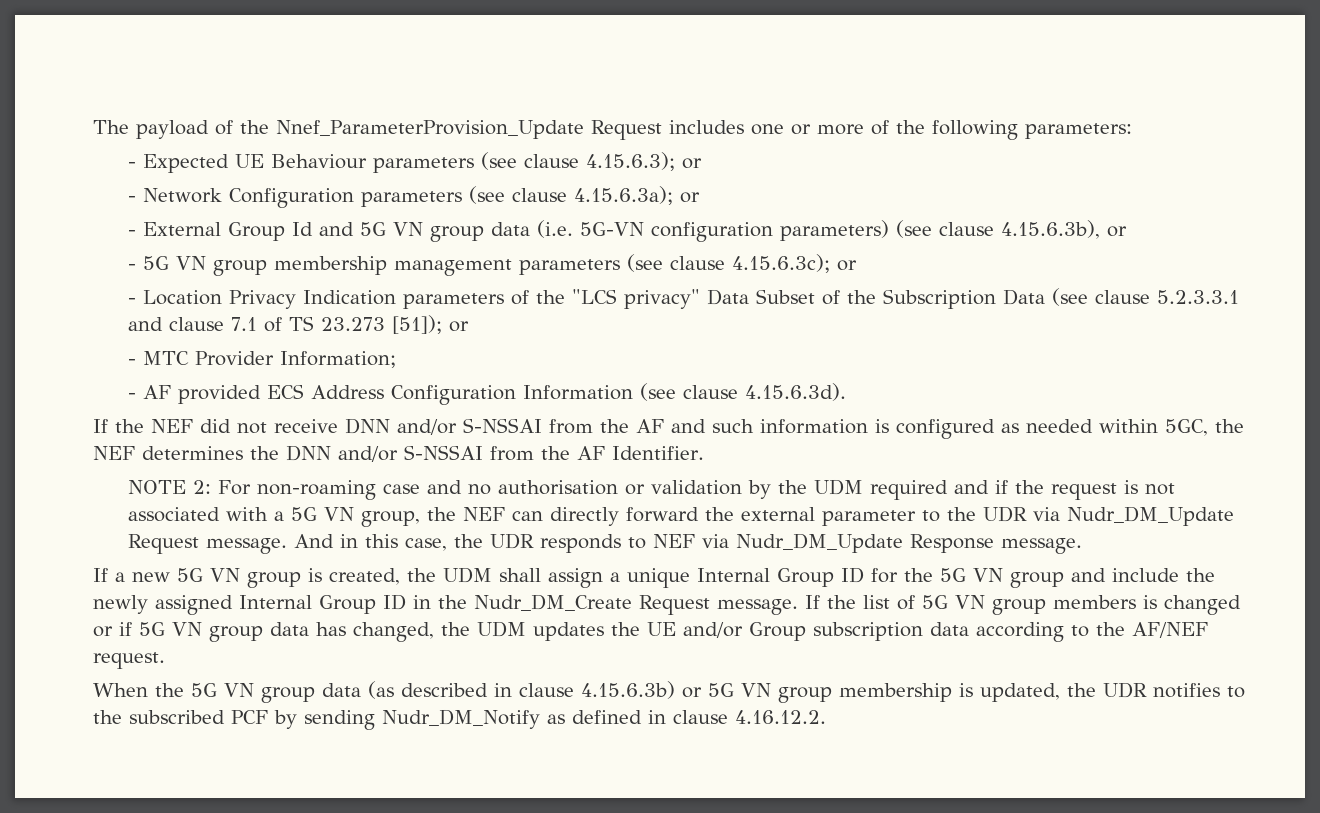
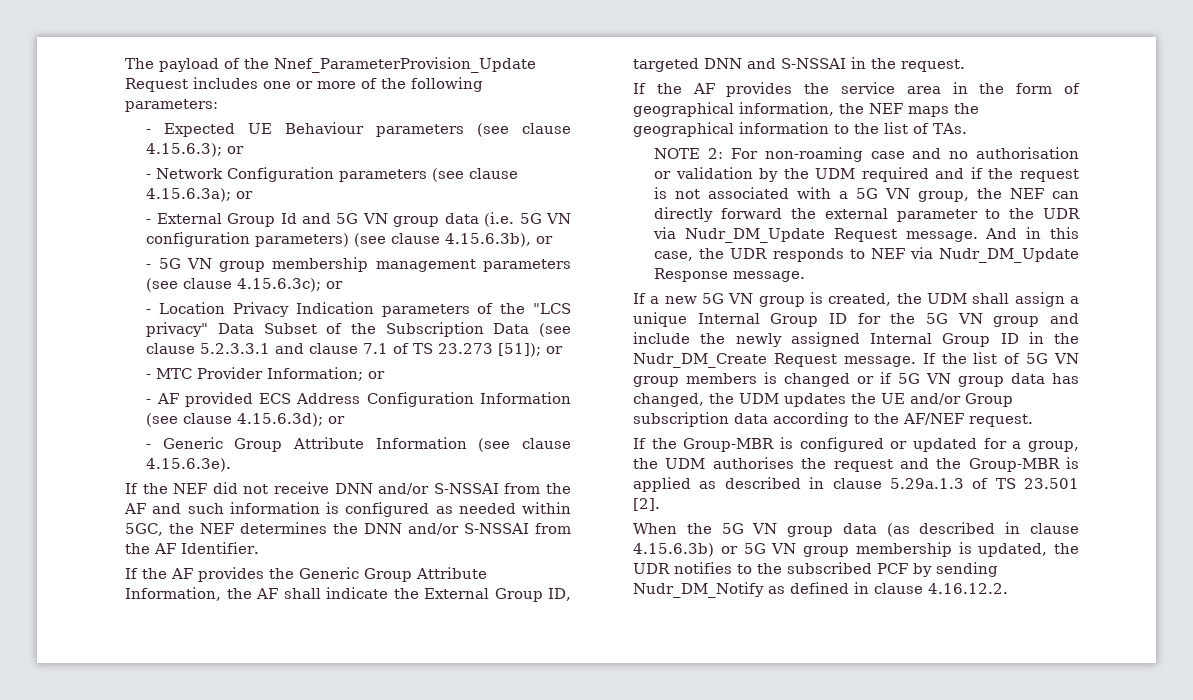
- - External Group Id and 5G VN group data (i.e. 5G-VN configuration parameters) (see clause 4.15.6.3b), or
+ - External Group Id and 5G VN group data (i.e. 5G VN configuration parameters) (see clause 4.15.6.3b), or
- - MTC Provider Information;
+ - MTC Provider Information; or
- - AF provided ECS Address Configuration Information (see clause 4.15.6.3d).
+ - AF provided ECS Address Configuration Information (see clause 4.15.6.3d); or
+ - Generic Group Attribute Information (see clause 4.15.6.3e).
+ If the AF provides the Generic Group Attribute Information, the AF shall indicate the External Group ID, targeted DNN and S-NSSAI in the request.
+ If the AF provides the service area in the form of geographical information, the NEF maps the geographical information to the list of TAs.
+ If the Group-MBR is configured or updated for a group, the UDM authorises the request and the Group-MBR is applied as described in clause 5.29a.1.3 of TS 23.501 [2].

